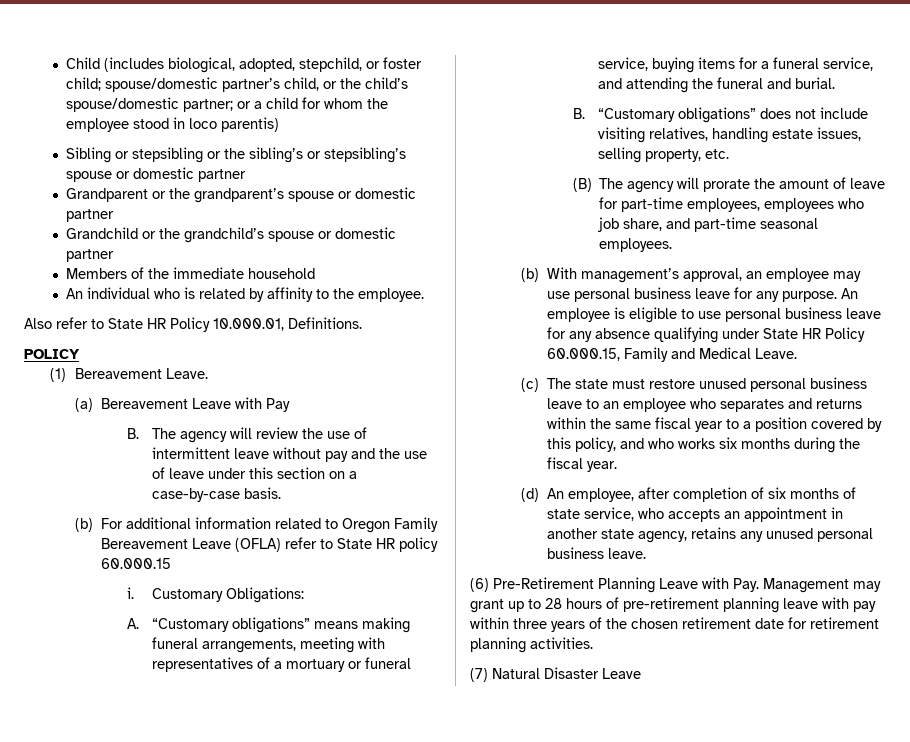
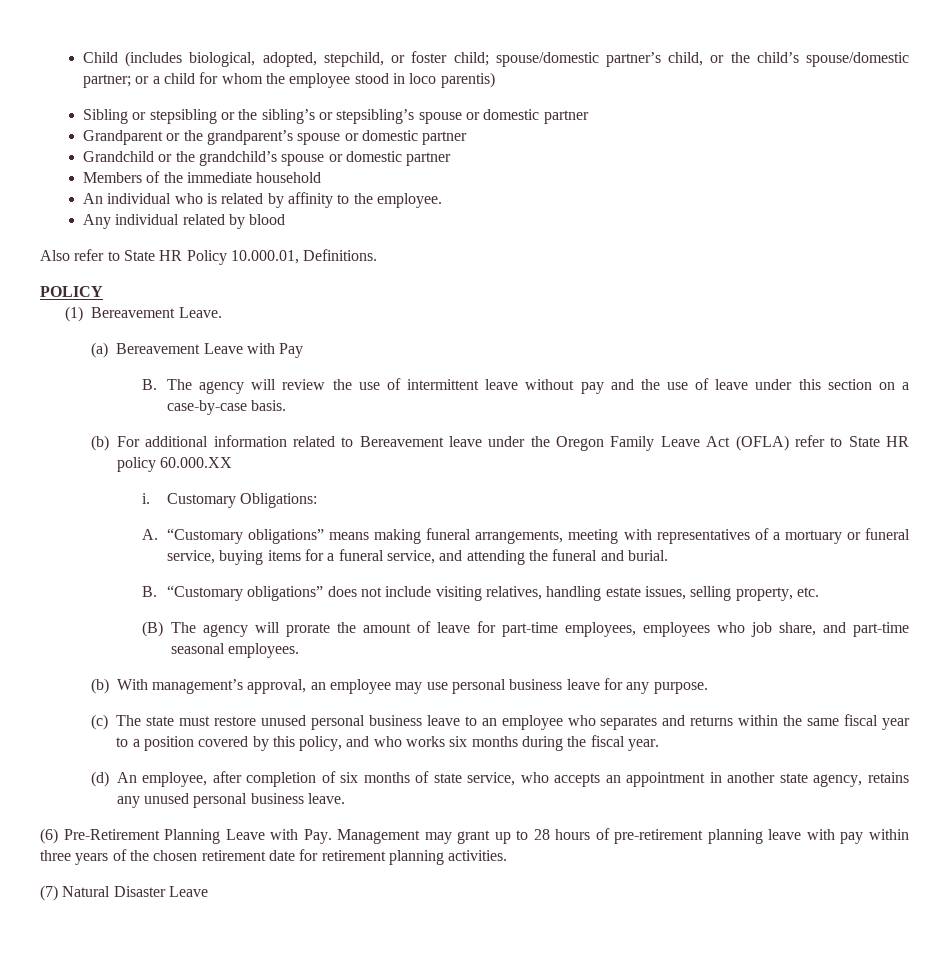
+ Any individual related by blood
- (b) For additional information related to Oregon Family Bereavement Leave (OFLA) refer to State HR policy 60.000.15
+ (b) For additional information related to Bereavement leave under the Oregon Family Leave Act (OFLA) refer to State HR policy 60.000.XX
- An employee is eligible to use personal business leave for any absence qualifying under State HR Policy 60.000.15, Family and Medical Leave.

